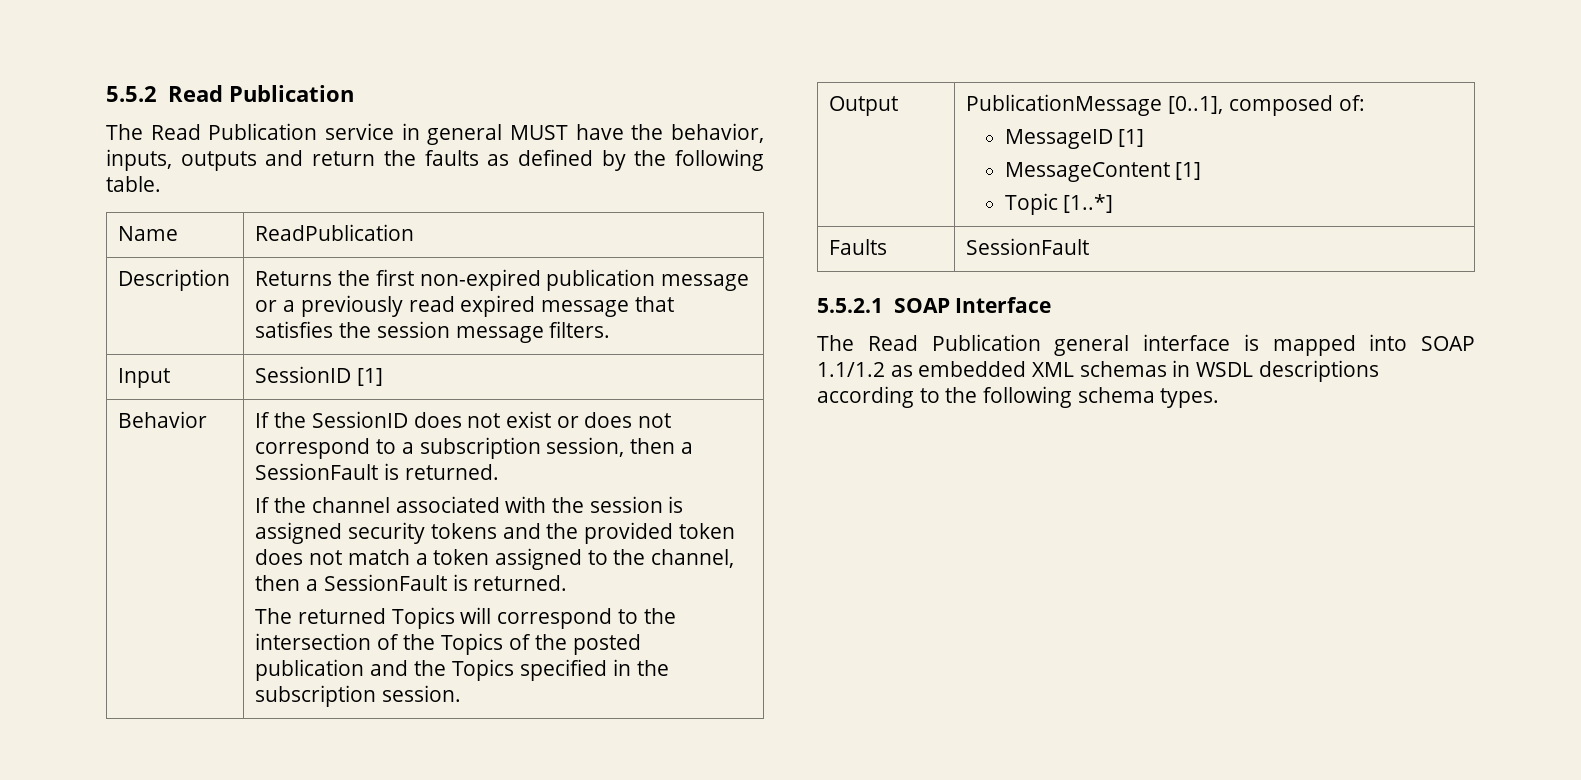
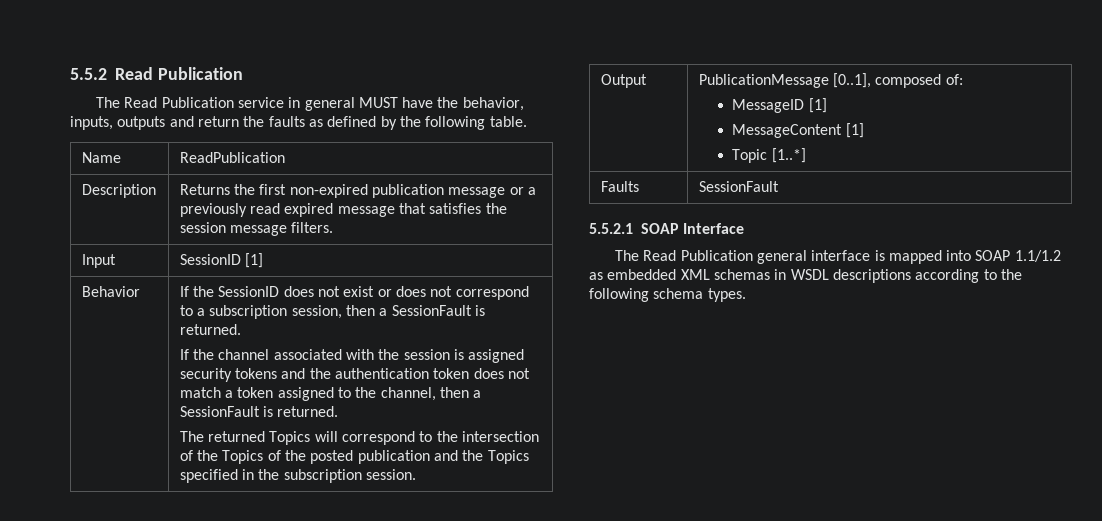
- If the channel associated with the session is assigned security tokens and the provided token does not match a token assigned to the channel, then a SessionFault is returned.
+ If the channel associated with the session is assigned security tokens and the authentication token does not match a token assigned to the channel, then a SessionFault is returned.

